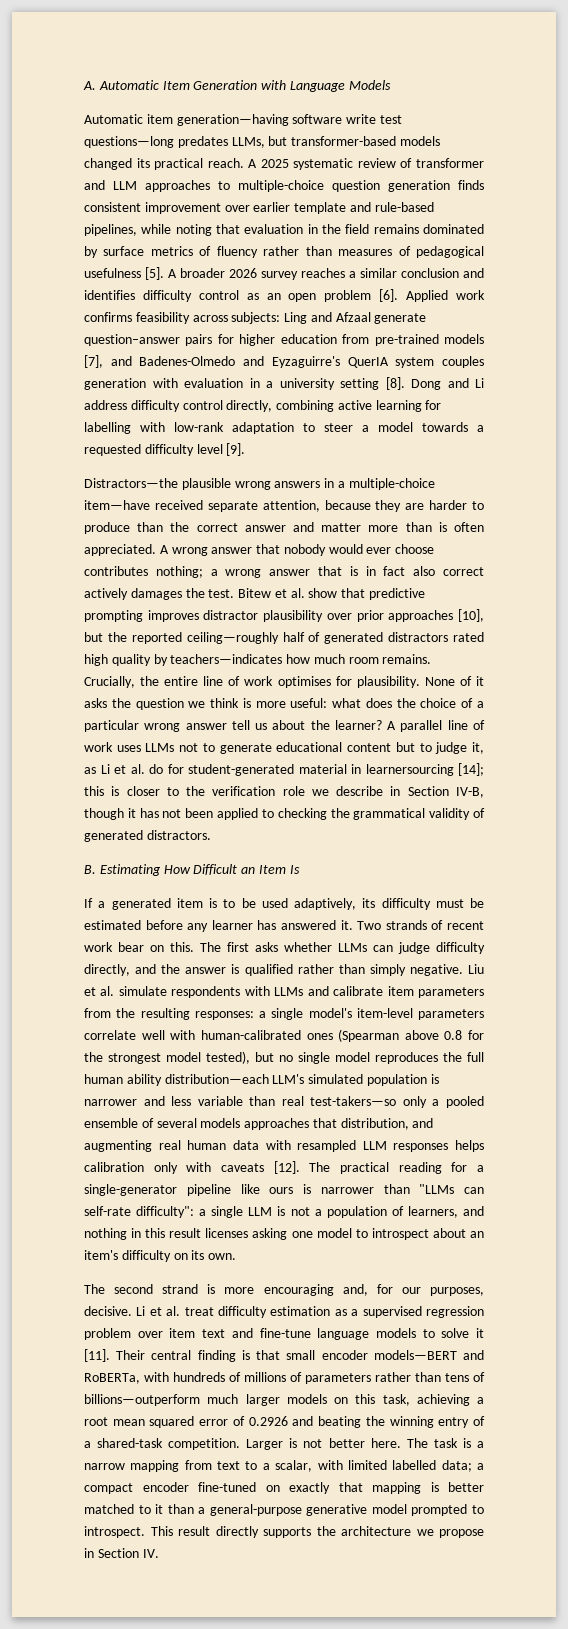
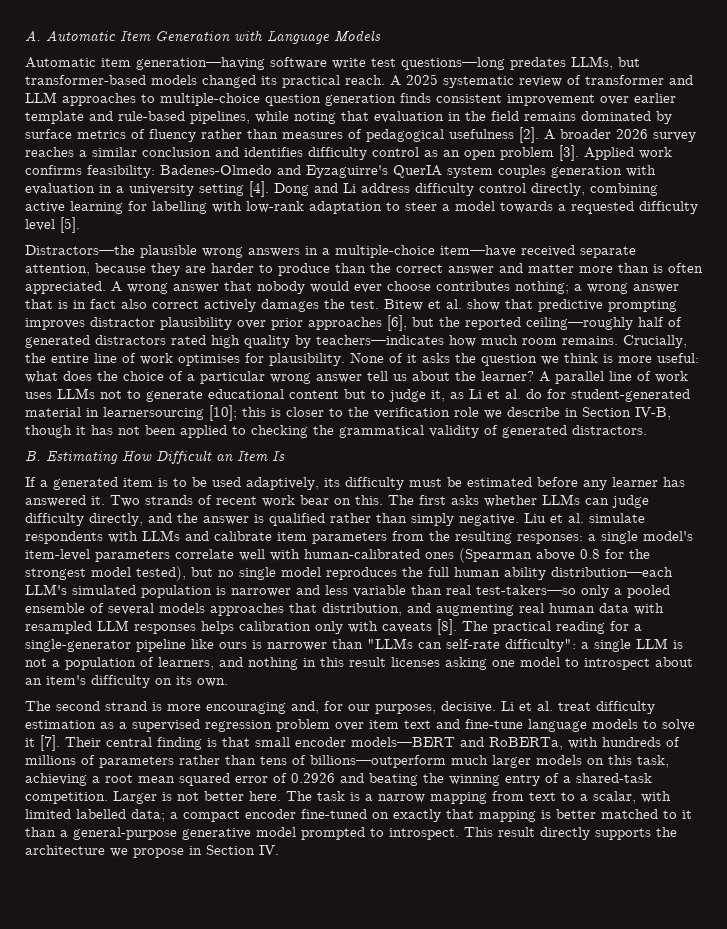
- A 2025 systematic review of transformer and LLM approaches to multiple-choice question generation finds consistent improvement over earlier template and rule-based pipelines, while noting that evaluation in the field remains dominated by surface metrics of fluency rather than measures of pedagogical usefulness [5].
+ A 2025 systematic review of transformer and LLM approaches to multiple-choice question generation finds consistent improvement over earlier template and rule-based pipelines, while noting that evaluation in the field remains dominated by surface metrics of fluency rather than measures of pedagogical usefulness [2].
- A broader 2026 survey reaches a similar conclusion and identifies difficulty control as an open problem [6].
+ A broader 2026 survey reaches a similar conclusion and identifies difficulty control as an open problem [3].
- Applied work confirms feasibility across subjects: Ling and Afzaal generate question–answer pairs for higher education from pre-trained models [7], and Badenes-Olmedo and Eyzaguirre's QuerIA system couples generation with evaluation in a university setting [8].
+ Applied work confirms feasibility: Badenes-Olmedo and Eyzaguirre's QuerIA system couples generation with evaluation in a university setting [4].
- Dong and Li address difficulty control directly, combining active learning for labelling with low-rank adaptation to steer a model towards a requested difficulty level [9].
+ Dong and Li address difficulty control directly, combining active learning for labelling with low-rank adaptation to steer a model towards a requested difficulty level [5].
- Bitew et al. show that predictive prompting improves distractor plausibility over prior approaches [10], but the reported ceiling—roughly half of generated distractors rated high quality by teachers—indicates how much room remains.
+ Bitew et al. show that predictive prompting improves distractor plausibility over prior approaches [6], but the reported ceiling—roughly half of generated distractors rated high quality by teachers—indicates how much room remains.
- A parallel line of work uses LLMs not to generate educational content but to judge it, as Li et al. do for student-generated material in learnersourcing [14]; this is closer to the verification role we describe in Section IV-B, though it has not been applied to checking the grammatical validity of generated distractors.
+ A parallel line of work uses LLMs not to generate educational content but to judge it, as Li et al. do for student-generated material in learnersourcing [10]; this is closer to the verification role we describe in Section IV-B, though it has not been applied to checking the grammatical validity of generated distractors.
- a single model's item-level parameters correlate well with human-calibrated ones (Spearman above 0.8 for the strongest model tested), but no single model reproduces the full human ability distribution—each LLM's simulated population is narrower and less variable than real test-takers—so only a pooled ensemble of several models approaches that distribution, and augmenting real human data with resampled LLM responses helps calibration only with caveats [12].
+ a single model's item-level parameters correlate well with human-calibrated ones (Spearman above 0.8 for the strongest model tested), but no single model reproduces the full human ability distribution—each LLM's simulated population is narrower and less variable than real test-takers—so only a pooled ensemble of several models approaches that distribution, and augmenting real human data with resampled LLM responses helps calibration only with caveats [8].
- Li et al. treat difficulty estimation as a supervised regression problem over item text and fine-tune language models to solve it [11].
+ Li et al. treat difficulty estimation as a supervised regression problem over item text and fine-tune language models to solve it [7].

